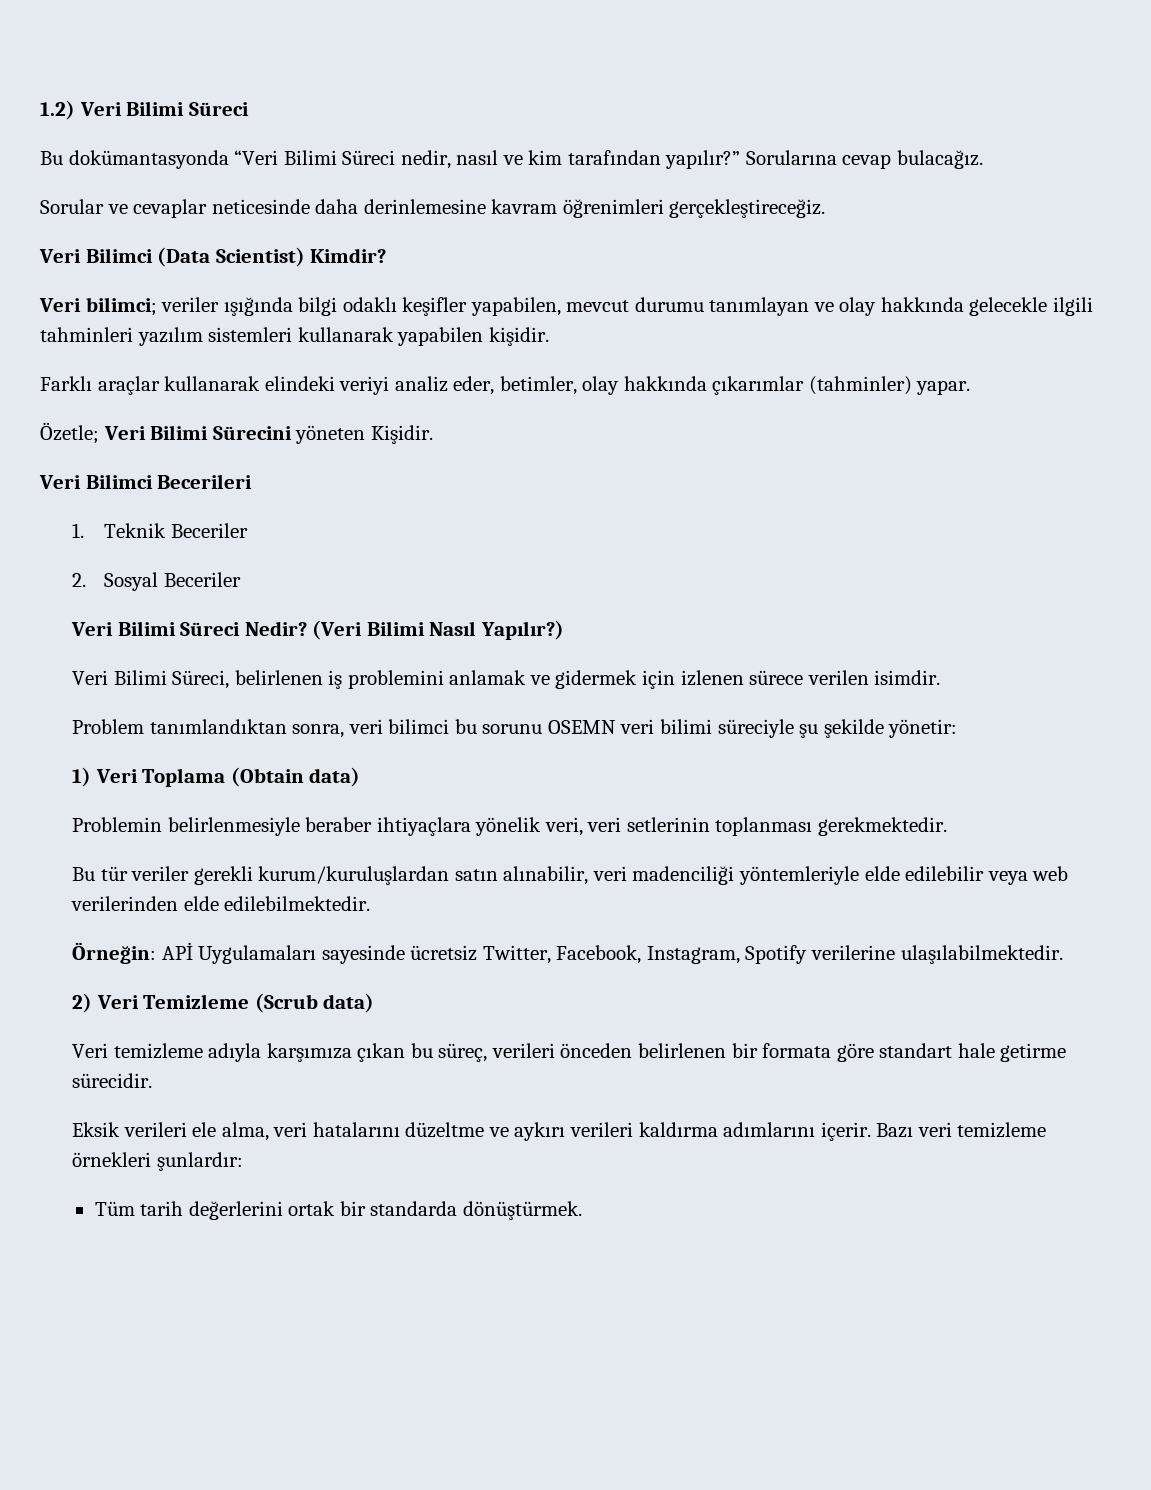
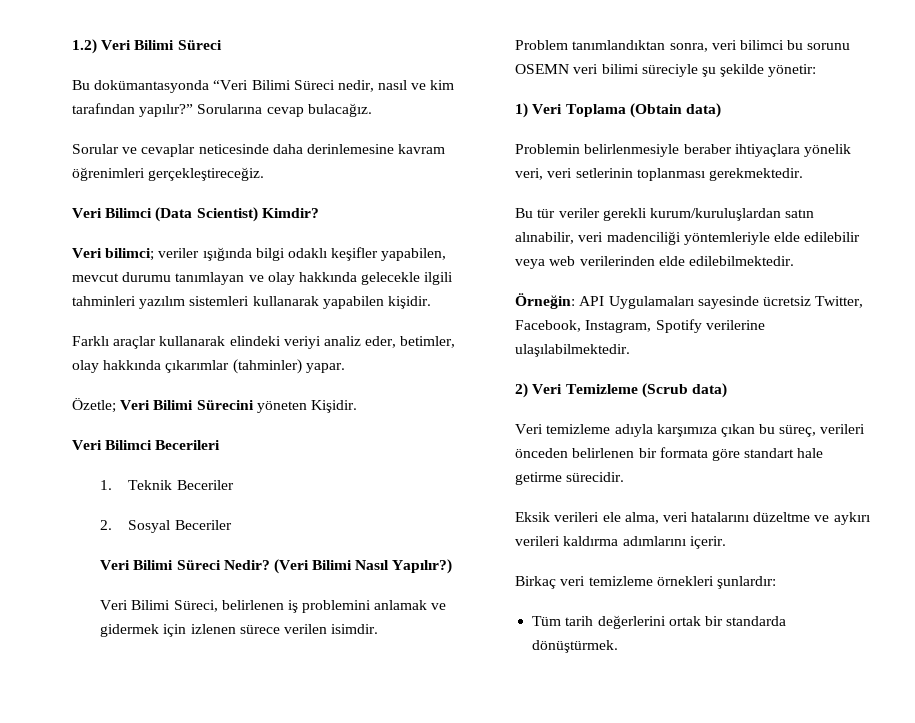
- Örneğin: APİ Uygulamaları sayesinde ücretsiz Twitter, Facebook, Instagram, Spotify verilerine ulaşılabilmektedir.
+ Örneğin: API Uygulamaları sayesinde ücretsiz Twitter, Facebook, Instagram, Spotify verilerine ulaşılabilmektedir.
- Eksik verileri ele alma, veri hatalarını düzeltme ve aykırı verileri kaldırma adımlarını içerir. Bazı veri temizleme örnekleri şunlardır:
+ Eksik verileri ele alma, veri hatalarını düzeltme ve aykırı verileri kaldırma adımlarını içerir.
+ Birkaç veri temizleme örnekleri şunlardır:

